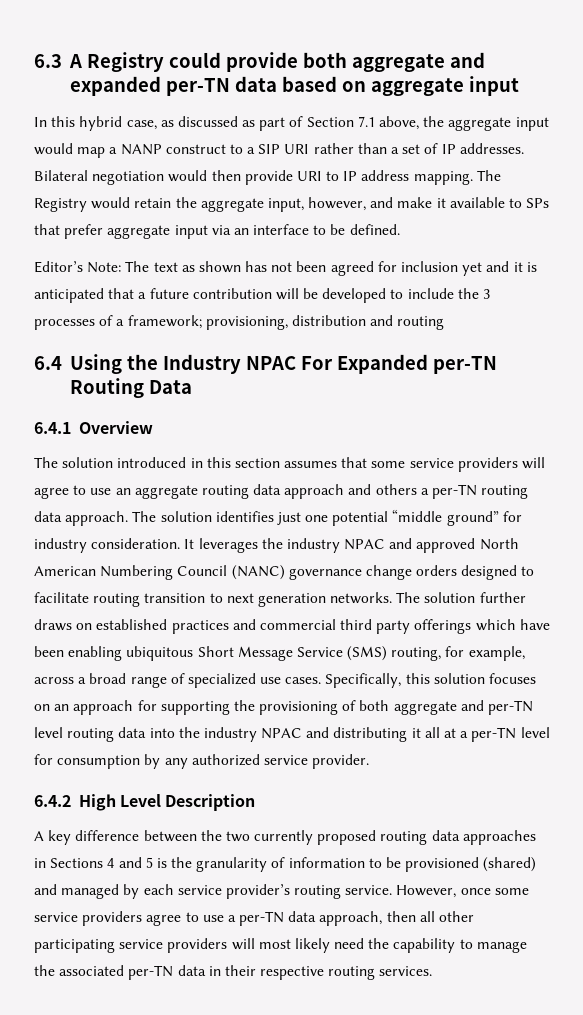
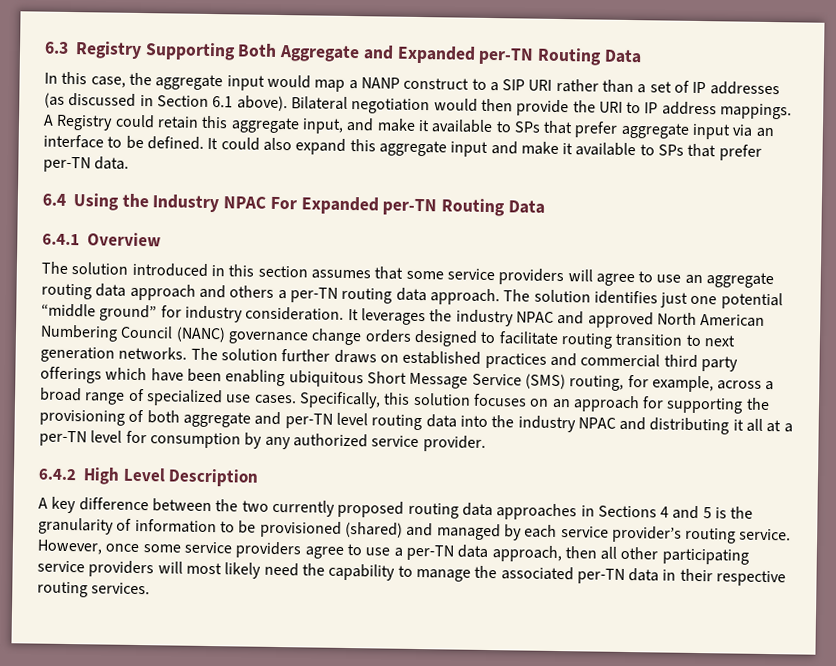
- 6.3 A Registry could provide both aggregate and expanded per-TN data based on aggregate input
- In this hybrid case, as discussed as part of Section 7.1 above, the aggregate input would map a NANP construct to a SIP URI rather than a set of IP addresses.
+ 6.3 Registry Supporting Both Aggregate and Expanded per-TN Routing Data
+ In this case, the aggregate input would map a NANP construct to a SIP URI rather than a set of IP addresses (as discussed in Section 6.1 above).
- Bilateral negotiation would then provide URI to IP address mapping. The Registry would retain the aggregate input, however, and make it available to SPs that prefer aggregate input via an interface to be defined.
- Editor’s Note: The text as shown has not been agreed for inclusion yet and it is anticipated that a future contribution will be developed to include the 3 processes of a framework; provisioning, distribution and routing
+ Bilateral negotiation would then provide the URI to IP address mappings. A Registry could retain this aggregate input, and make it available to SPs that prefer aggregate input via an interface to be defined. It could also expand this aggregate input and make it available to SPs that prefer per-TN data.

